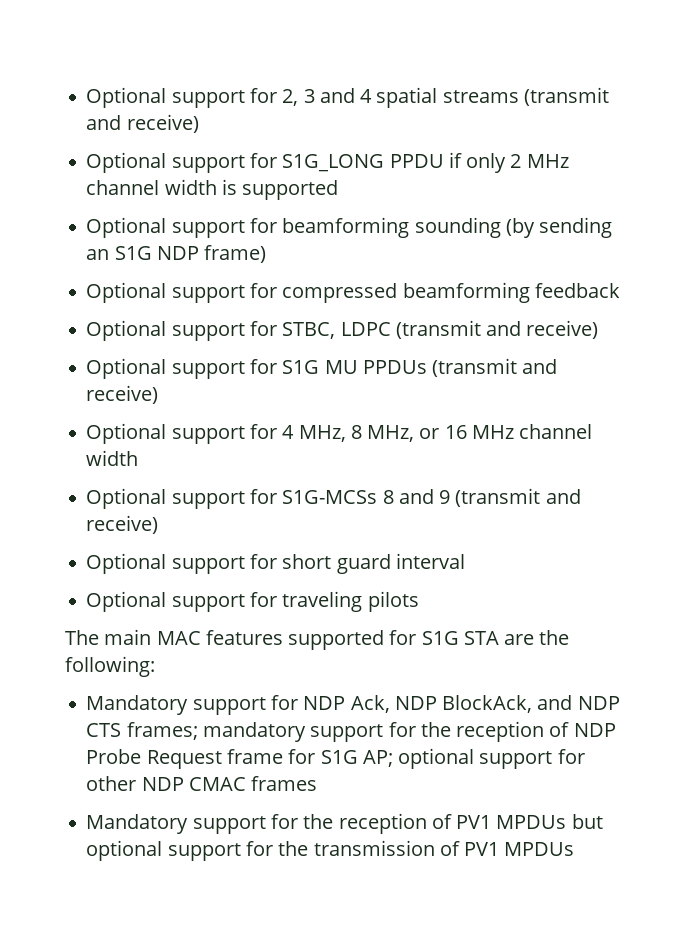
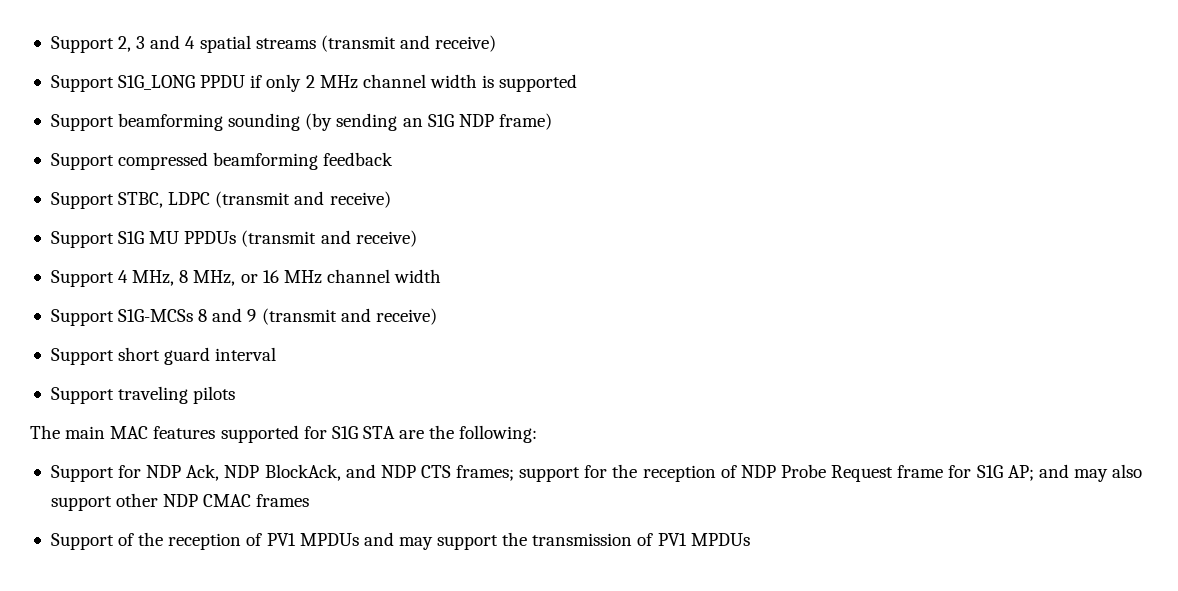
- Optional support for 2, 3 and 4 spatial streams (transmit and receive)
+ Support 2, 3 and 4 spatial streams (transmit and receive)
- Optional support for S1G_LONG PPDU if only 2 MHz channel width is supported
+ Support S1G_LONG PPDU if only 2 MHz channel width is supported
- Optional support for beamforming sounding (by sending an S1G NDP frame)
+ Support beamforming sounding (by sending an S1G NDP frame)
- Optional support for compressed beamforming feedback
+ Support compressed beamforming feedback
- Optional support for STBC, LDPC (transmit and receive)
+ Support STBC, LDPC (transmit and receive)
- Optional support for S1G MU PPDUs (transmit and receive)
+ Support S1G MU PPDUs (transmit and receive)
- Optional support for 4 MHz, 8 MHz, or 16 MHz channel width
+ Support 4 MHz, 8 MHz, or 16 MHz channel width
- Optional support for S1G-MCSs 8 and 9 (transmit and receive)
+ Support S1G-MCSs 8 and 9 (transmit and receive)
- Optional support for short guard interval
+ Support short guard interval
- Optional support for traveling pilots
+ Support traveling pilots
- Mandatory support for NDP Ack, NDP BlockAck, and NDP CTS frames; mandatory support for the reception of NDP Probe Request frame for S1G AP; optional support for other NDP CMAC frames
+ Support for NDP Ack, NDP BlockAck, and NDP CTS frames; support for the reception of NDP Probe Request frame for S1G AP; and may also support other NDP CMAC frames
- Mandatory support for the reception of PV1 MPDUs but optional support for the transmission of PV1 MPDUs
+ Support of the reception of PV1 MPDUs and may support the transmission of PV1 MPDUs

